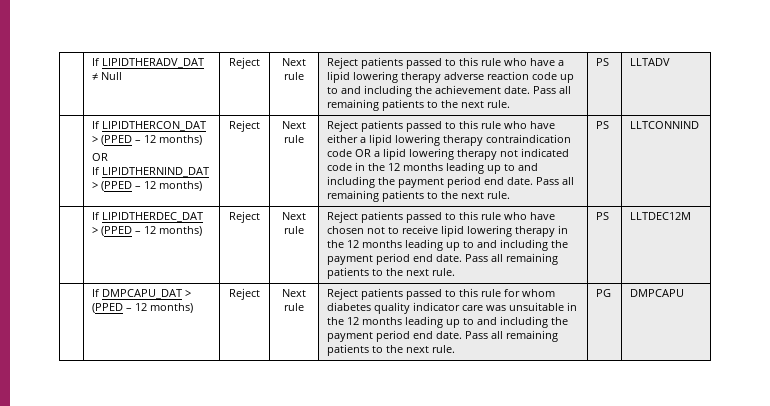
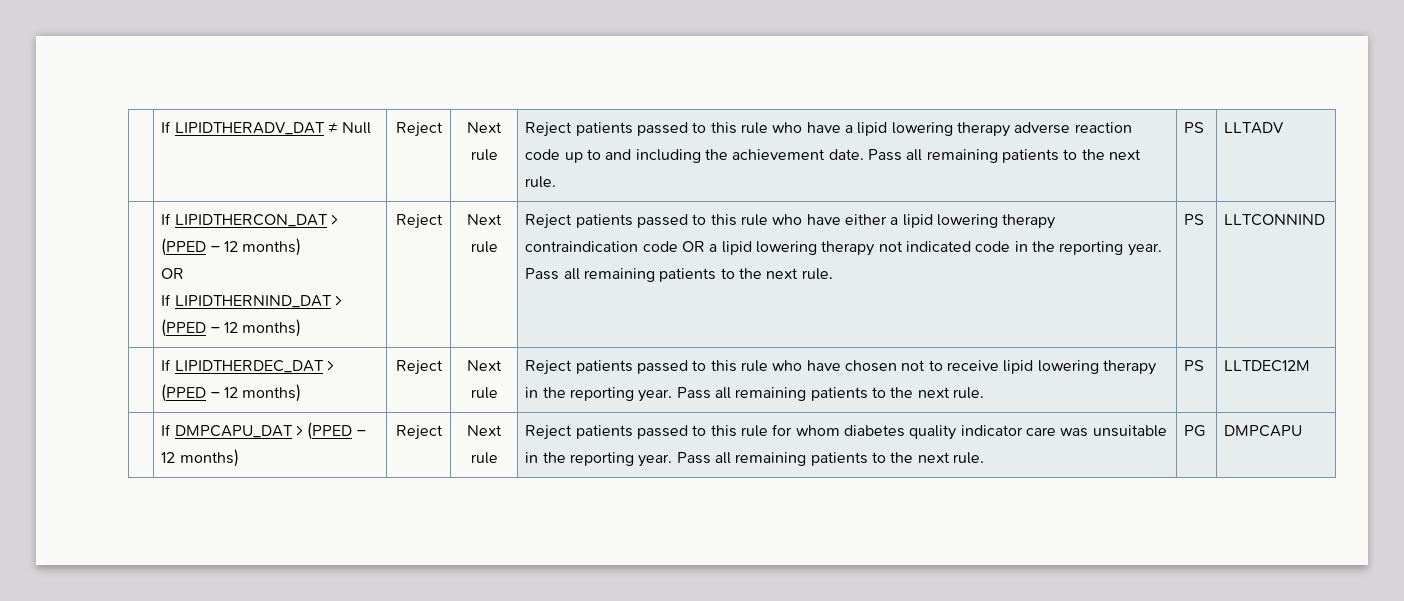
- Reject patients passed to this rule who have either a lipid lowering therapy contraindication code OR a lipid lowering therapy not indicated code in the 12 months leading up to and including the payment period end date.
+ Reject patients passed to this rule who have either a lipid lowering therapy contraindication code OR a lipid lowering therapy not indicated code in the reporting year.
- Reject patients passed to this rule who have chosen not to receive lipid lowering therapy in the 12 months leading up to and including the payment period end date.
+ Reject patients passed to this rule who have chosen not to receive lipid lowering therapy in the reporting year.
- Reject patients passed to this rule for whom diabetes quality indicator care was unsuitable in the 12 months leading up to and including the payment period end date.
+ Reject patients passed to this rule for whom diabetes quality indicator care was unsuitable in the reporting year.

